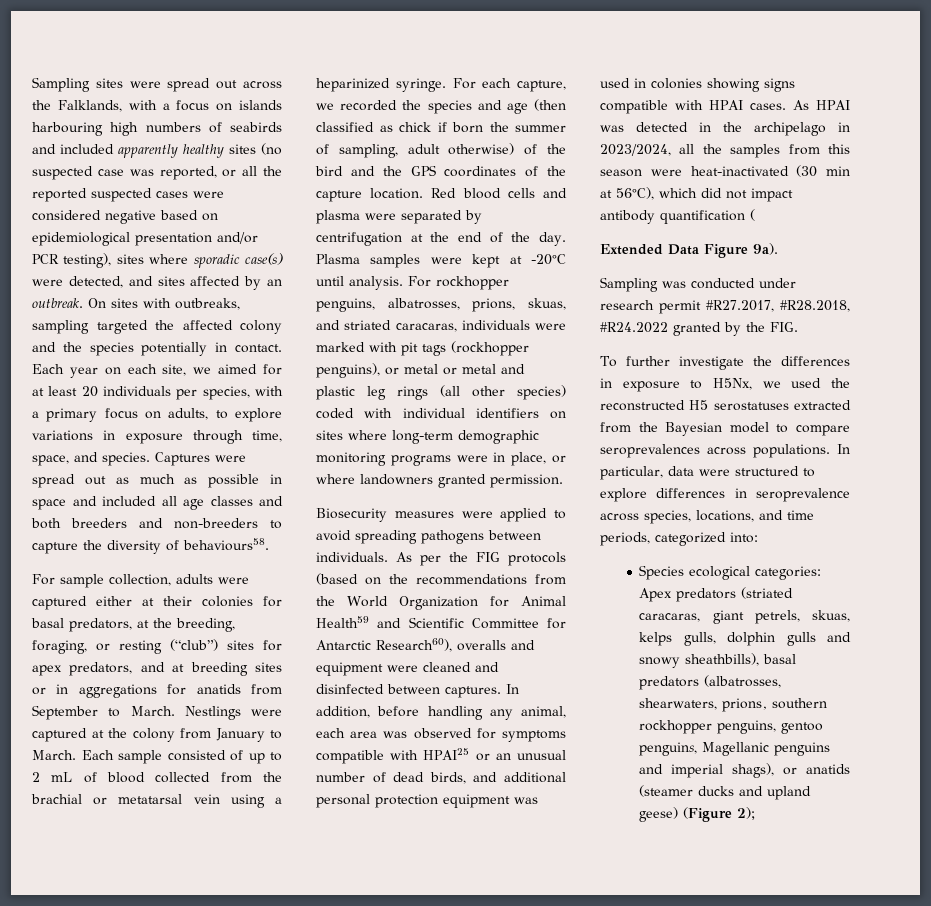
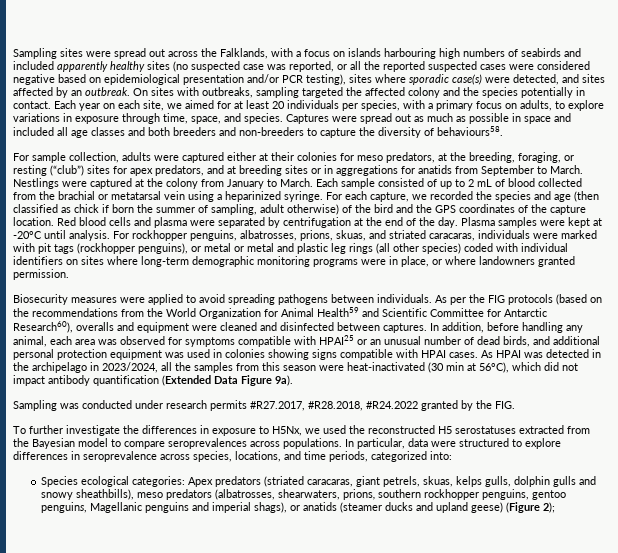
- For sample collection, adults were captured either at their colonies for basal predators, at the breeding, foraging, or resting (“club”) sites for apex predators, and at breeding sites or in aggregations for anatids from September to March.
+ For sample collection, adults were captured either at their colonies for meso predators, at the breeding, foraging, or resting (“club”) sites for apex predators, and at breeding sites or in aggregations for anatids from September to March.
- As HPAI was detected in the archipelago in 2023/2024, all the samples from this season were heat-inactivated (30 min at 56°C), which did not impact antibody quantification (
- Extended Data Figure 9a).
+ As HPAI was detected in the archipelago in 2023/2024, all the samples from this season were heat-inactivated (30 min at 56°C), which did not impact antibody quantification (Extended Data Figure 9a).
- Sampling was conducted under research permit #R27.2017, #R28.2018, #R24.2022 granted by the FIG.
+ Sampling was conducted under research permits #R27.2017, #R28.2018, #R24.2022 granted by the FIG.
- Species ecological categories: Apex predators (striated caracaras, giant petrels, skuas, kelps gulls, dolphin gulls and snowy sheathbills), basal predators (albatrosses, shearwaters, prions, southern rockhopper penguins, gentoo penguins, Magellanic penguins and imperial shags), or anatids (steamer ducks and upland geese) (Figure 2);
+ Species ecological categories: Apex predators (striated caracaras, giant petrels, skuas, kelps gulls, dolphin gulls and snowy sheathbills), meso predators (albatrosses, shearwaters, prions, southern rockhopper penguins, gentoo penguins, Magellanic penguins and imperial shags), or anatids (steamer ducks and upland geese) (Figure 2);

